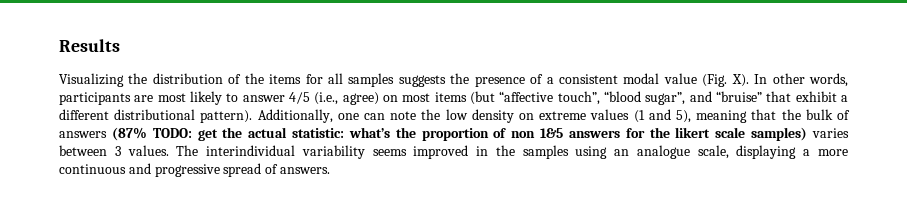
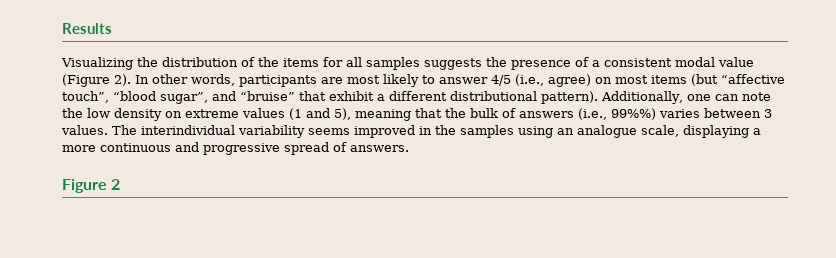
- Visualizing the distribution of the items for all samples suggests the presence of a consistent modal value (Fig. X). In other words, participants are most likely to answer 4/5 (i.e., agree) on most items (but “affective touch”, “blood sugar”, and “bruise” that exhibit a different distributional pattern).
+ Visualizing the distribution of the items for all samples suggests the presence of a consistent modal value (Figure 2). In other words, participants are most likely to answer 4/5 (i.e., agree) on most items (but “affective touch”, “blood sugar”, and “bruise” that exhibit a different distributional pattern).
- Additionally, one can note the low density on extreme values (1 and 5), meaning that the bulk of answers (87% TODO: get the actual statistic: what’s the proportion of non 1&5 answers for the likert scale samples) varies between 3 values.
+ Additionally, one can note the low density on extreme values (1 and 5), meaning that the bulk of answers (i.e., 99%%) varies between 3 values.
+ Figure 2

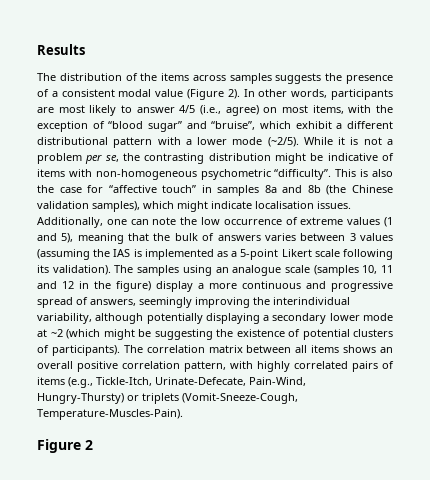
- Visualizing the distribution of the items for all samples suggests the presence of a consistent modal value (Figure 2).
+ The distribution of the items across samples suggests the presence of a consistent modal value (Figure 2).
- In other words, participants are most likely to answer 4/5 (i.e., agree) on most items (but “affective touch”, “blood sugar”, and “bruise” that exhibit a different distributional pattern).
+ In other words, participants are most likely to answer 4/5 (i.e., agree) on most items, with the exception of “blood sugar” and “bruise”, which exhibit a different distributional pattern with a lower mode (~2/5). While it is not a problem per se, the contrasting distribution might be indicative of items with non-homogeneous psychometric “difficulty”. This is also the case for “affective touch” in samples 8a and 8b (the Chinese validation samples), which might indicate localisation issues.
- Additionally, one can note the low density on extreme values (1 and 5), meaning that the bulk of answers (i.e., 99%%) varies between 3 values. The interindividual variability seems improved in the samples using an analogue scale, displaying a more continuous and progressive spread of answers.
+ Additionally, one can note the low occurrence of extreme values (1 and 5), meaning that the bulk of answers varies between 3 values (assuming the IAS is implemented as a 5-point Likert scale following its validation). The samples using an analogue scale (samples 10, 11 and 12 in the figure) display a more continuous and progressive spread of answers, seemingly improving the interindividual variability, although potentially displaying a secondary lower mode at ~2 (which might be suggesting the existence of potential clusters of participants). The correlation matrix between all items shows an overall positive correlation pattern, with highly correlated pairs of items (e.g., Tickle-Itch, Urinate-Defecate, Pain-Wind, Hungry-Thursty) or triplets (Vomit-Sneeze-Cough, Temperature-Muscles-Pain).

